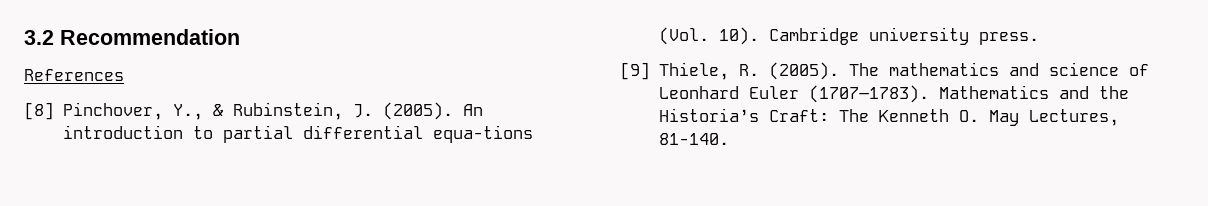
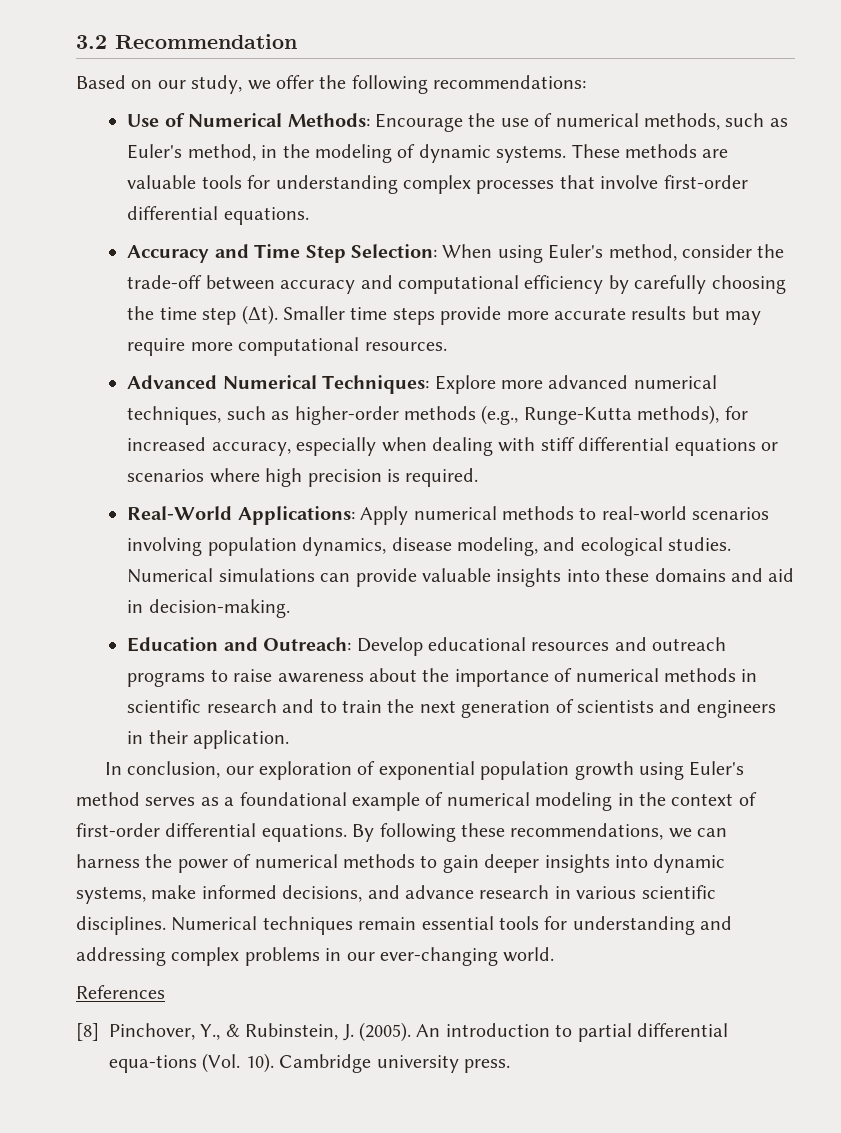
+ Based on our study, we offer the following recommendations:
+ Use of Numerical Methods: Encourage the use of numerical methods, such as Euler's method, in the modeling of dynamic systems. These methods are valuable tools for understanding complex processes that involve first-order differential equations.
+ Accuracy and Time Step Selection: When using Euler's method, consider the trade-off between accuracy and computational efficiency by carefully choosing the time step (Δt). Smaller time steps provide more accurate results but may require more computational resources.
+ Advanced Numerical Techniques: Explore more advanced numerical techniques, such as higher-order methods (e.g., Runge-Kutta methods), for increased accuracy, especially when dealing with stiff differential equations or scenarios where high precision is required.
+ Real-World Applications: Apply numerical methods to real-world scenarios involving population dynamics, disease modeling, and ecological studies. Numerical simulations can provide valuable insights into these domains and aid in decision-making.
+ Education and Outreach: Develop educational resources and outreach programs to raise awareness about the importance of numerical methods in scientific research and to train the next generation of scientists and engineers in their application.
+ In conclusion, our exploration of exponential population growth using Euler's method serves as a foundational example of numerical modeling in the context of first-order differential equations. By following these recommendations, we can harness the power of numerical methods to gain deeper insights into dynamic systems, make informed decisions, and advance research in various scientific disciplines. Numerical techniques remain essential tools for understanding and addressing complex problems in our ever-changing world.
- [9] Thiele, R. (2005). The mathematics and science of Leonhard Euler (1707–1783). Mathematics and the Historia’s Craft: The Kenneth O. May Lectures, 81-140.

